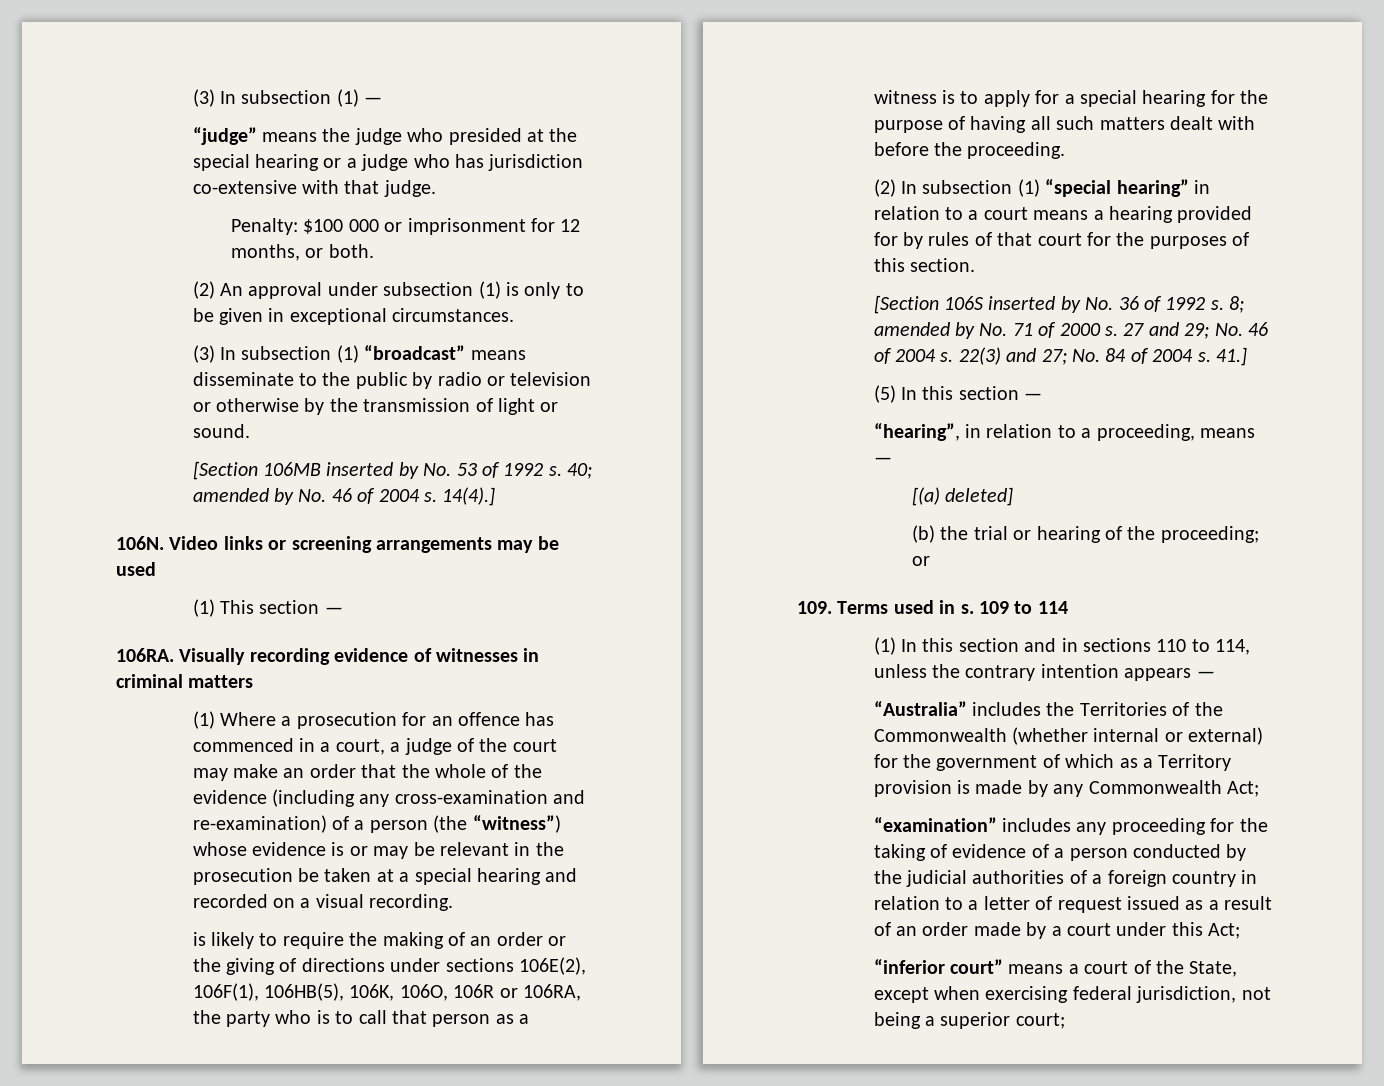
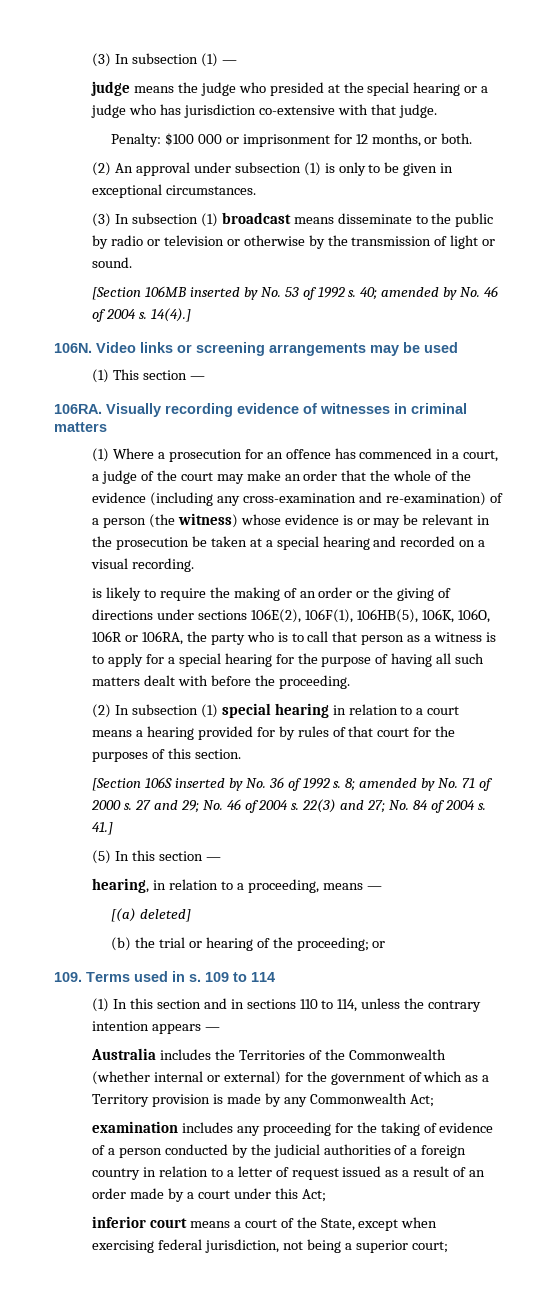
- “judge” means the judge who presided at the special hearing or a judge who has jurisdiction co-extensive with that judge.
+ judge means the judge who presided at the special hearing or a judge who has jurisdiction co-extensive with that judge.
- (3) In subsection (1) “broadcast” means disseminate to the public by radio or television or otherwise by the transmission of light or sound.
+ (3) In subsection (1) broadcast means disseminate to the public by radio or television or otherwise by the transmission of light or sound.
- (1) Where a prosecution for an offence has commenced in a court, a judge of the court may make an order that the whole of the evidence (including any cross-examination and re-examination) of a person (the “witness”) whose evidence is or may be relevant in the prosecution be taken at a special hearing and recorded on a visual recording.
+ (1) Where a prosecution for an offence has commenced in a court, a judge of the court may make an order that the whole of the evidence (including any cross-examination and re-examination) of a person (the witness) whose evidence is or may be relevant in the prosecution be taken at a special hearing and recorded on a visual recording.
- (2) In subsection (1) “special hearing” in relation to a court means a hearing provided for by rules of that court for the purposes of this section.
+ (2) In subsection (1) special hearing in relation to a court means a hearing provided for by rules of that court for the purposes of this section.
- “hearing”, in relation to a proceeding, means —
+ hearing, in relation to a proceeding, means —
- “Australia” includes the Territories of the Commonwealth (whether internal or external) for the government of which as a Territory provision is made by any Commonwealth Act;
+ Australia includes the Territories of the Commonwealth (whether internal or external) for the government of which as a Territory provision is made by any Commonwealth Act;
- “examination” includes any proceeding for the taking of evidence of a person conducted by the judicial authorities of a foreign country in relation to a letter of request issued as a result of an order made by a court under this Act;
+ examination includes any proceeding for the taking of evidence of a person conducted by the judicial authorities of a foreign country in relation to a letter of request issued as a result of an order made by a court under this Act;
- “inferior court” means a court of the State, except when exercising federal jurisdiction, not being a superior court;
+ inferior court means a court of the State, except when exercising federal jurisdiction, not being a superior court;

